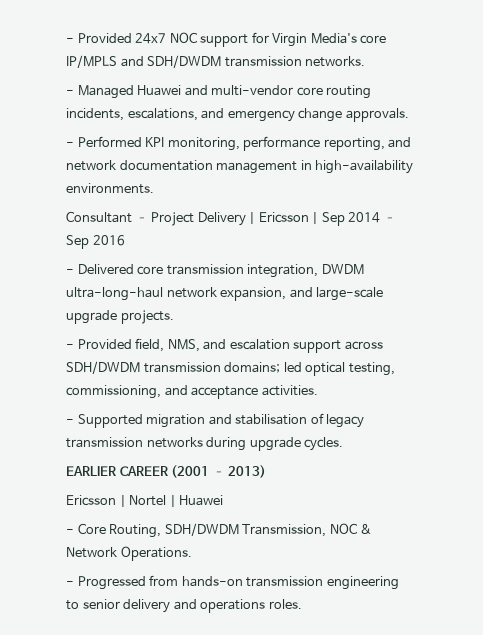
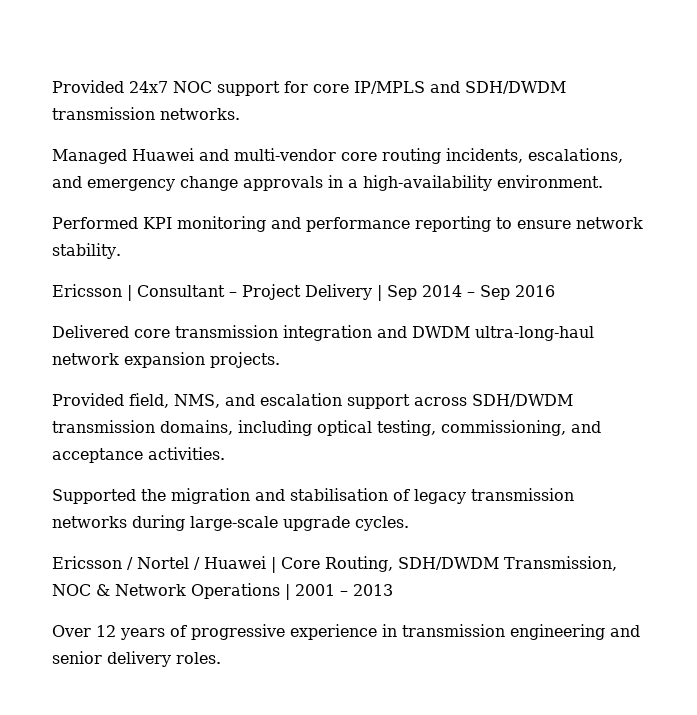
- - Provided 24x7 NOC support for Virgin Media's core IP/MPLS and SDH/DWDM transmission networks.
+ Provided 24x7 NOC support for core IP/MPLS and SDH/DWDM transmission networks.
- - Managed Huawei and multi-vendor core routing incidents, escalations, and emergency change approvals.
- - Performed KPI monitoring, performance reporting, and network documentation management in high-availability environments.
- Consultant – Project Delivery | Ericsson | Sep 2014 – Sep 2016
+ Managed Huawei and multi-vendor core routing incidents, escalations, and emergency change approvals in a high-availability environment.
+ Performed KPI monitoring and performance reporting to ensure network stability.
+ Ericsson | Consultant – Project Delivery | Sep 2014 – Sep 2016
- - Delivered core transmission integration, DWDM ultra-long-haul network expansion, and large-scale upgrade projects.
+ Delivered core transmission integration and DWDM ultra-long-haul network expansion projects.
- - Provided field, NMS, and escalation support across SDH/DWDM transmission domains; led optical testing, commissioning, and acceptance activities.
+ Provided field, NMS, and escalation support across SDH/DWDM transmission domains, including optical testing, commissioning, and acceptance activities.
- - Supported migration and stabilisation of legacy transmission networks during upgrade cycles.
+ Supported the migration and stabilisation of legacy transmission networks during large-scale upgrade cycles.
- EARLIER CAREER (2001 – 2013)
- Ericsson | Nortel | Huawei
- - Core Routing, SDH/DWDM Transmission, NOC & Network Operations.
- - Progressed from hands-on transmission engineering to senior delivery and operations roles.
+ Ericsson / Nortel / Huawei | Core Routing, SDH/DWDM Transmission, NOC & Network Operations | 2001 – 2013
+ Over 12 years of progressive experience in transmission engineering and senior delivery roles.

